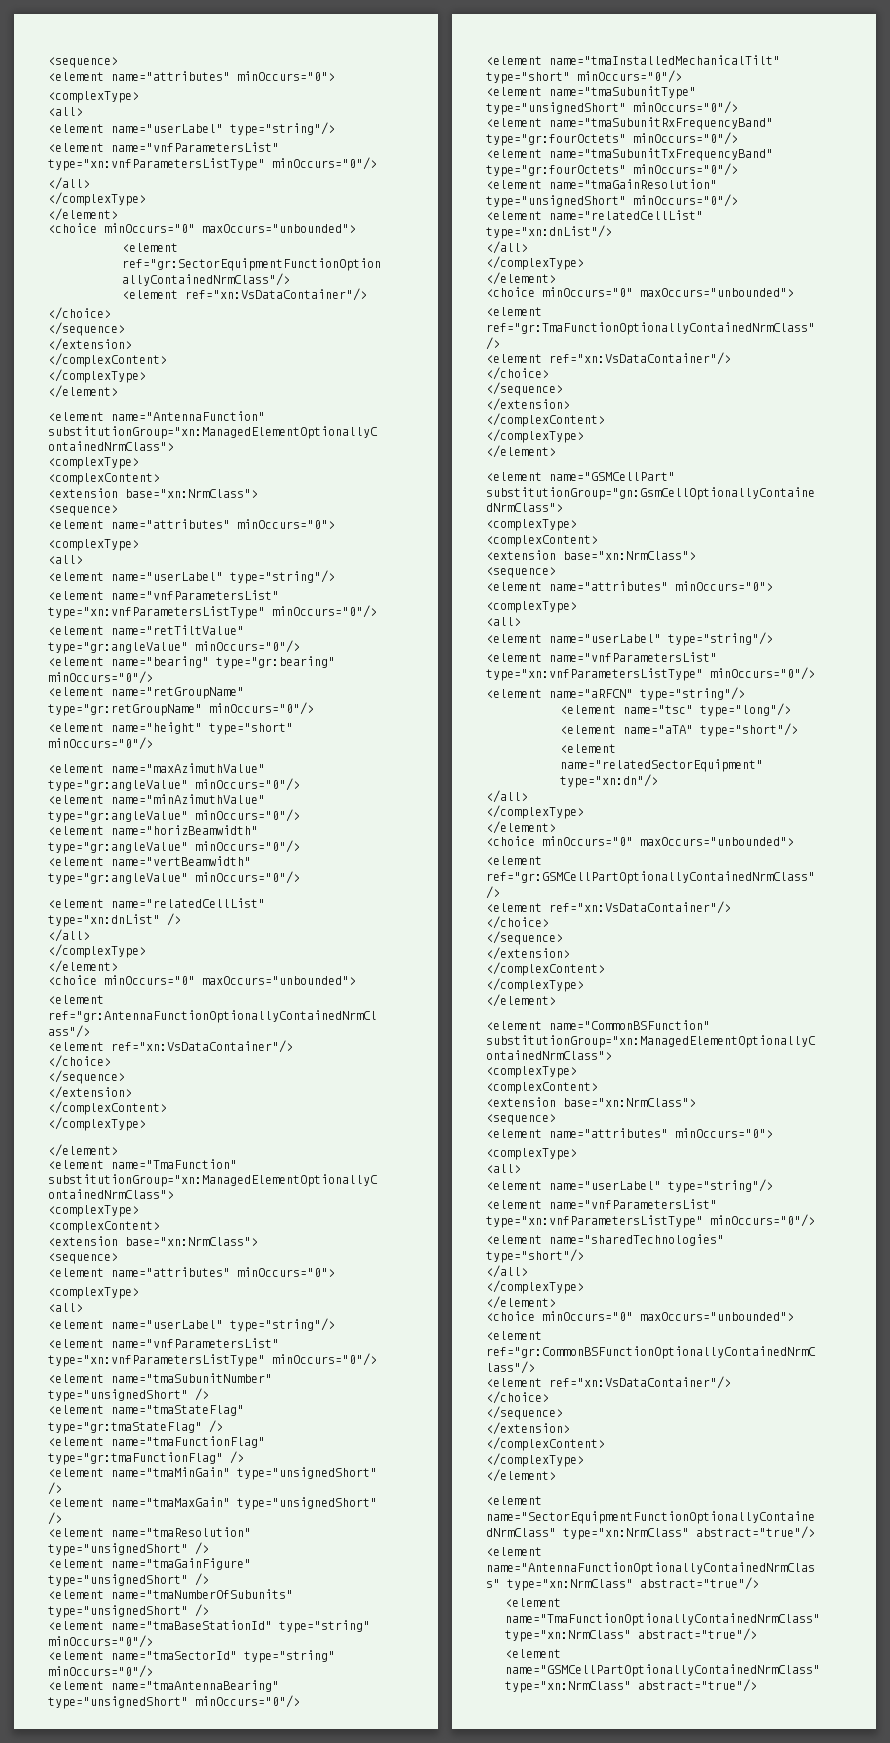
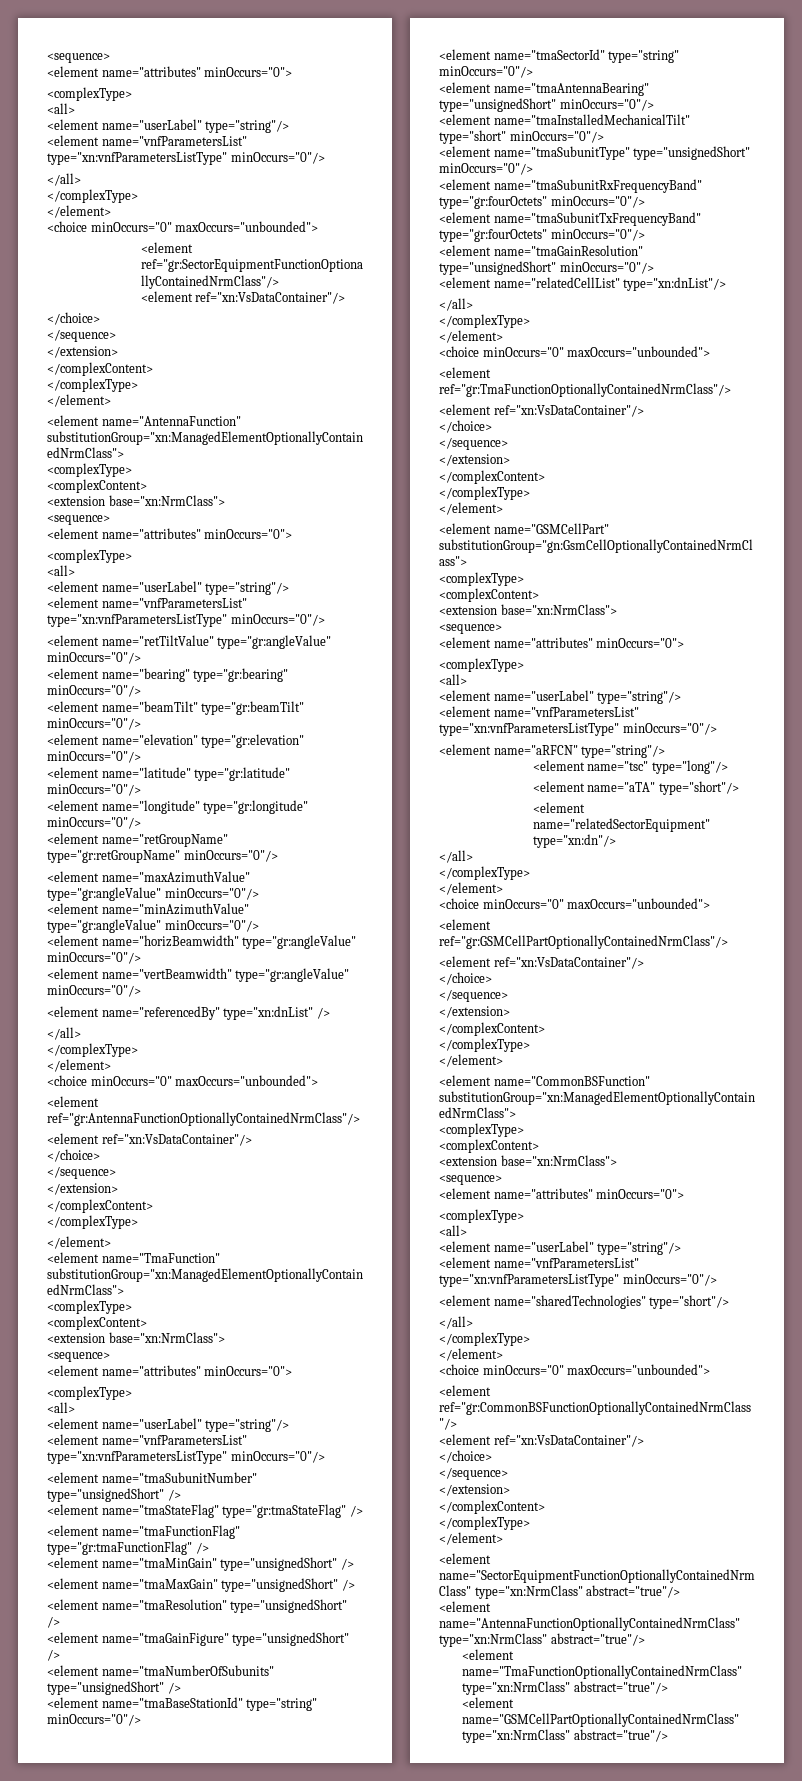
+ <element name="beamTilt" type="gr:beamTilt" minOccurs="0"/>
+ <element name="elevation" type="gr:elevation" minOccurs="0"/>
+ <element name="latitude" type="gr:latitude" minOccurs="0"/>
+ <element name="longitude" type="gr:longitude" minOccurs="0"/>
  <element name="retGroupName" type="gr:retGroupName" minOccurs="0"/>
- <element name="height" type="short" minOccurs="0"/>
- <element name="relatedCellList" type="xn:dnList" />
+ <element name="referencedBy" type="xn:dnList" />

